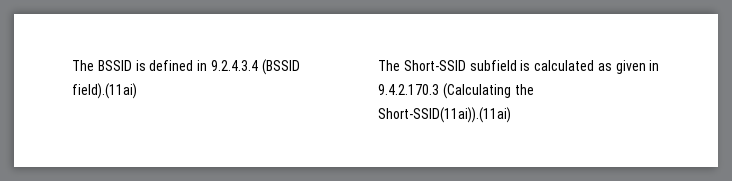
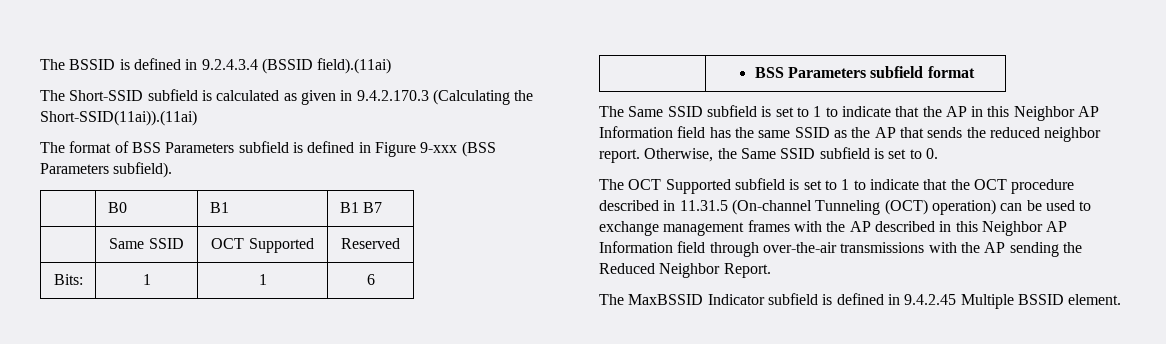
+ The format of BSS Parameters subfield is defined in Figure 9-xxx (BSS Parameters subfield).
+ | B0 | B1 | B1 B7
+ | Same SSID | OCT Supported | Reserved
+ Bits: | 1 | 1 | 6
+ | BSS Parameters subfield format
+ The Same SSID subfield is set to 1 to indicate that the AP in this Neighbor AP Information field has the same SSID as the AP that sends the reduced neighbor report. Otherwise, the Same SSID subfield is set to 0.
+ The OCT Supported subfield is set to 1 to indicate that the OCT procedure described in 11.31.5 (On-channel Tunneling (OCT) operation) can be used to exchange management frames with the AP described in this Neighbor AP Information field through over-the-air transmissions with the AP sending the Reduced Neighbor Report.
+ The MaxBSSID Indicator subfield is defined in 9.4.2.45 Multiple BSSID element.

